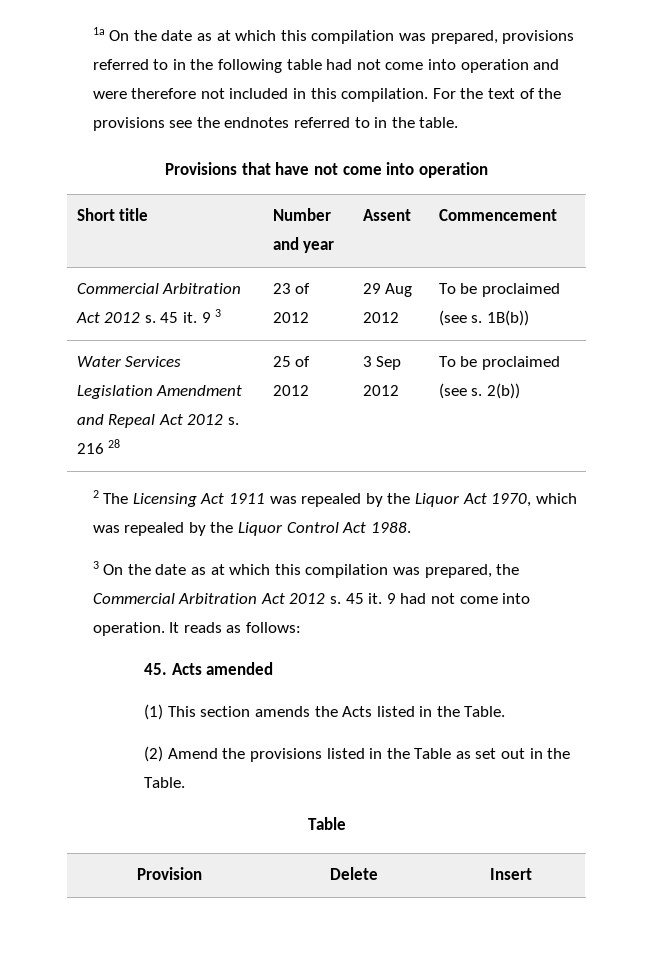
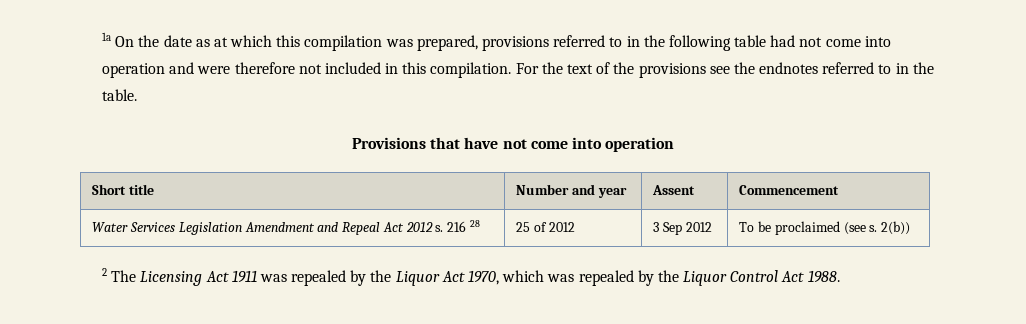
- Commercial Arbitration Act 2012 s. 45 it. 9 3 | 23 of 2012 | 29 Aug 2012 | To be proclaimed (see s. 1B(b))
- 3 On the date as at which this compilation was prepared, the Commercial Arbitration Act 2012 s. 45 it. 9 had not come into operation. It reads as follows:
- 45. Acts amended
- (1) This section amends the Acts listed in the Table.
- (2) Amend the provisions listed in the Table as set out in the Table.
- Table
- Provision | Delete | Insert

